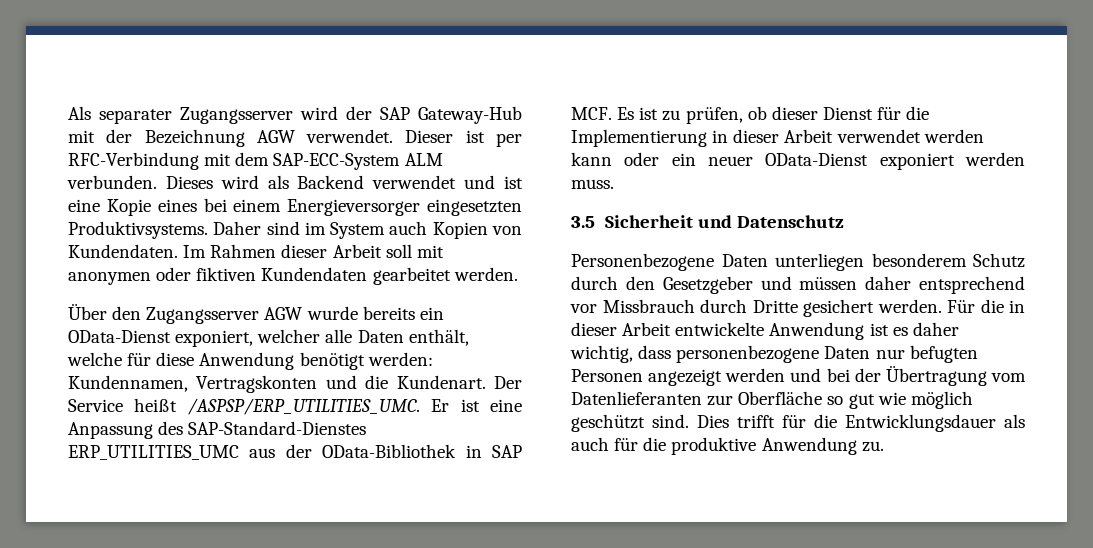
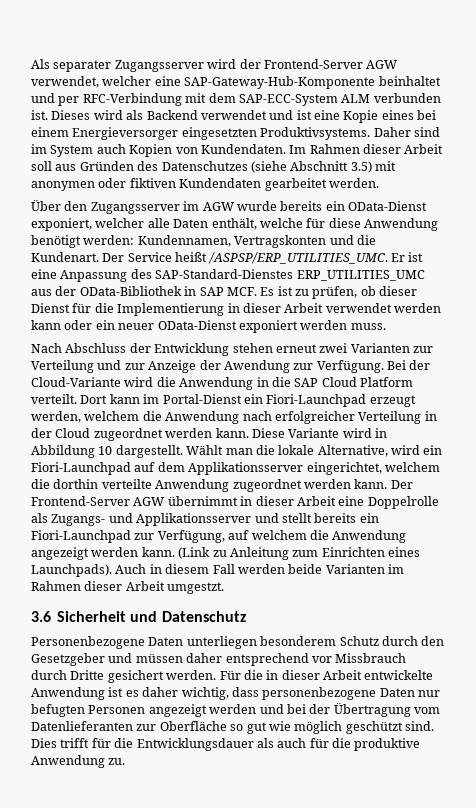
- Als separater Zugangsserver wird der SAP Gateway-Hub mit der Bezeichnung AGW verwendet. Dieser ist per RFC-Verbindung mit dem SAP-ECC-System ALM verbunden.
+ Als separater Zugangsserver wird der Frontend-Server AGW verwendet, welcher eine SAP-Gateway-Hub-Komponente beinhaltet und per RFC-Verbindung mit dem SAP-ECC-System ALM verbunden ist.
- Im Rahmen dieser Arbeit soll mit anonymen oder fiktiven Kundendaten gearbeitet werden.
+ Im Rahmen dieser Arbeit soll aus Gründen des Datenschutzes (siehe Abschnitt 3.5) mit anonymen oder fiktiven Kundendaten gearbeitet werden.
- Über den Zugangsserver AGW wurde bereits ein OData-Dienst exponiert, welcher alle Daten enthält, welche für diese Anwendung benötigt werden: Kundennamen, Vertragskonten und die Kundenart.
+ Über den Zugangsserver im AGW wurde bereits ein OData-Dienst exponiert, welcher alle Daten enthält, welche für diese Anwendung benötigt werden: Kundennamen, Vertragskonten und die Kundenart.
- 3.5 Sicherheit und Datenschutz
+ Nach Abschluss der Entwicklung stehen erneut zwei Varianten zur Verteilung und zur Anzeige der Awendung zur Verfügung. Bei der Cloud-Variante wird die Anwendung in die SAP Cloud Platform verteilt. Dort kann im Portal-Dienst ein Fiori-Launchpad erzeugt werden, welchem die Anwendung nach erfolgreicher Verteilung in der Cloud zugeordnet werden kann. Diese Variante wird in Abbildung 10 dargestellt. Wählt man die lokale Alternative, wird ein Fiori-Launchpad auf dem Applikationsserver eingerichtet, welchem die dorthin verteilte Anwendung zugeordnet werden kann. Der Frontend-Server AGW übernimmt in dieser Arbeit eine Doppelrolle als Zugangs- und Applikationsserver und stellt bereits ein Fiori-Launchpad zur Verfügung, auf welchem die Anwendung angezeigt werden kann. (Link zu Anleitung zum Einrichten eines Launchpads). Auch in diesem Fall werden beide Varianten im Rahmen dieser Arbeit umgestzt.
+ 3.6 Sicherheit und Datenschutz

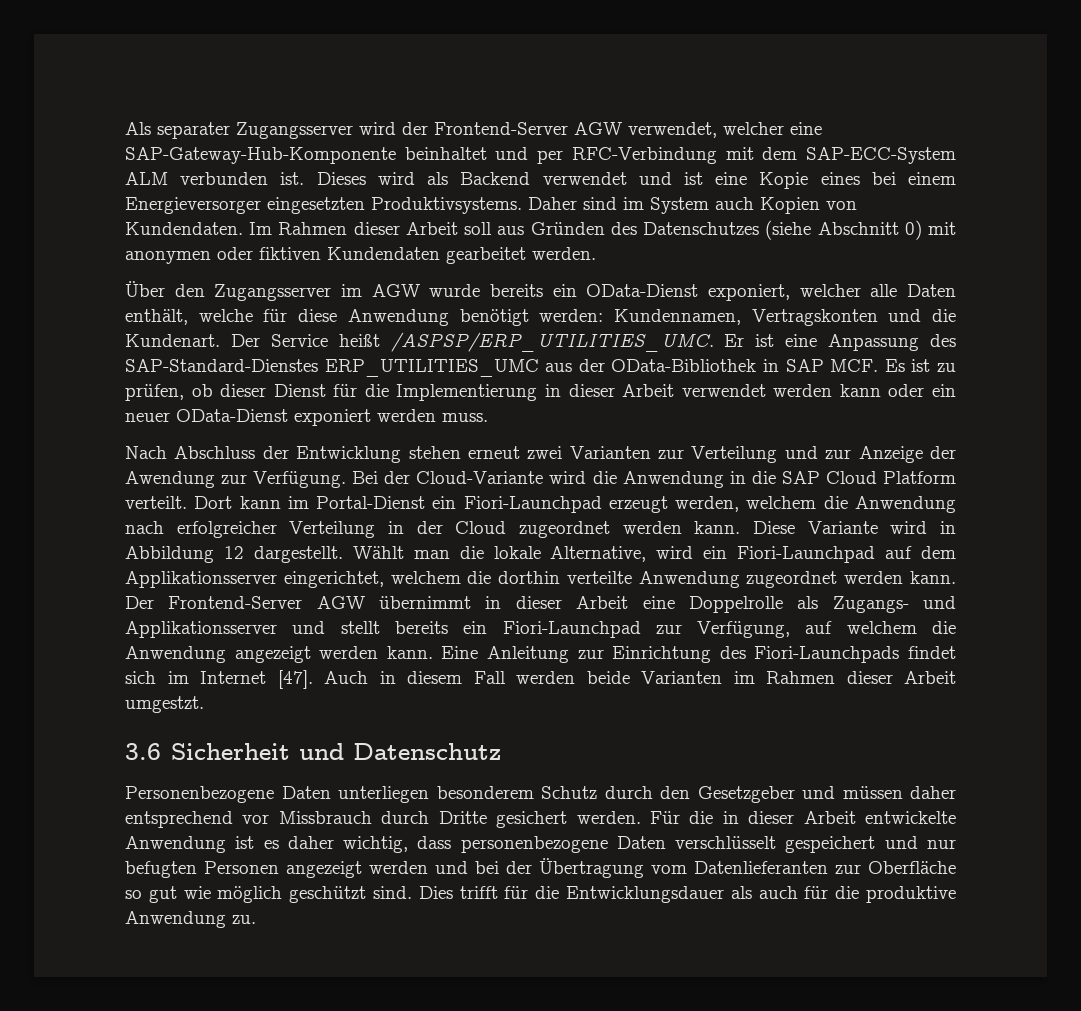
- Im Rahmen dieser Arbeit soll aus Gründen des Datenschutzes (siehe Abschnitt 3.5) mit anonymen oder fiktiven Kundendaten gearbeitet werden.
+ Im Rahmen dieser Arbeit soll aus Gründen des Datenschutzes (siehe Abschnitt 0) mit anonymen oder fiktiven Kundendaten gearbeitet werden.
- Diese Variante wird in Abbildung 10 dargestellt.
+ Diese Variante wird in Abbildung 12 dargestellt.
- (Link zu Anleitung zum Einrichten eines Launchpads).
+ Eine Anleitung zur Einrichtung des Fiori-Launchpads findet sich im Internet [47].
- Für die in dieser Arbeit entwickelte Anwendung ist es daher wichtig, dass personenbezogene Daten nur befugten Personen angezeigt werden und bei der Übertragung vom Datenlieferanten zur Oberfläche so gut wie möglich geschützt sind.
+ Für die in dieser Arbeit entwickelte Anwendung ist es daher wichtig, dass personenbezogene Daten verschlüsselt gespeichert und nur befugten Personen angezeigt werden und bei der Übertragung vom Datenlieferanten zur Oberfläche so gut wie möglich geschützt sind.

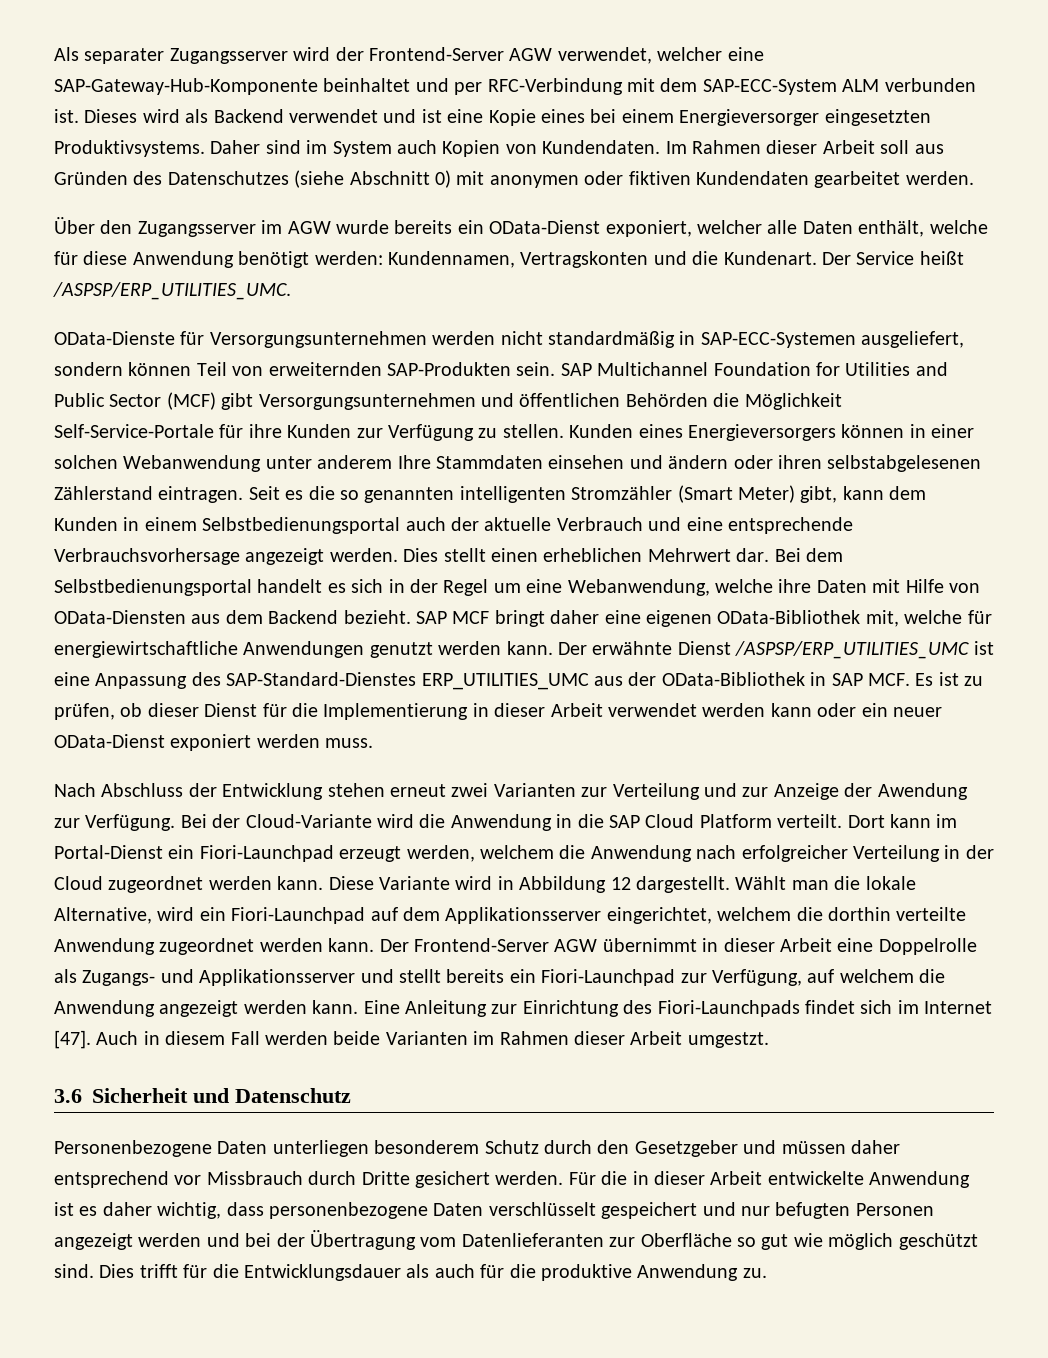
- Der Service heißt /ASPSP/ERP_UTILITIES_UMC. Er ist eine Anpassung des SAP-Standard-Dienstes ERP_UTILITIES_UMC aus der OData-Bibliothek in SAP MCF. Es ist zu prüfen, ob dieser Dienst für die Implementierung in dieser Arbeit verwendet werden kann oder ein neuer OData-Dienst exponiert werden muss.
+ Der Service heißt /ASPSP/ERP_UTILITIES_UMC.
+ OData-Dienste für Versorgungsunternehmen werden nicht standardmäßig in SAP-ECC-Systemen ausgeliefert, sondern können Teil von erweiternden SAP-Produkten sein. SAP Multichannel Foundation for Utilities and Public Sector (MCF) gibt Versorgungsunternehmen und öffentlichen Behörden die Möglichkeit Self-Service-Portale für ihre Kunden zur Verfügung zu stellen. Kunden eines Energieversorgers können in einer solchen Webanwendung unter anderem Ihre Stammdaten einsehen und ändern oder ihren selbstabgelesenen Zählerstand eintragen. Seit es die so genannten intelligenten Stromzähler (Smart Meter) gibt, kann dem Kunden in einem Selbstbedienungsportal auch der aktuelle Verbrauch und eine entsprechende Verbrauchsvorhersage angezeigt werden. Dies stellt einen erheblichen Mehrwert dar. Bei dem Selbstbedienungsportal handelt es sich in der Regel um eine Webanwendung, welche ihre Daten mit Hilfe von OData-Diensten aus dem Backend bezieht. SAP MCF bringt daher eine eigenen OData-Bibliothek mit, welche für energiewirtschaftliche Anwendungen genutzt werden kann. Der erwähnte Dienst /ASPSP/ERP_UTILITIES_UMC ist eine Anpassung des SAP-Standard-Dienstes ERP_UTILITIES_UMC aus der OData-Bibliothek in SAP MCF. Es ist zu prüfen, ob dieser Dienst für die Implementierung in dieser Arbeit verwendet werden kann oder ein neuer OData-Dienst exponiert werden muss.

